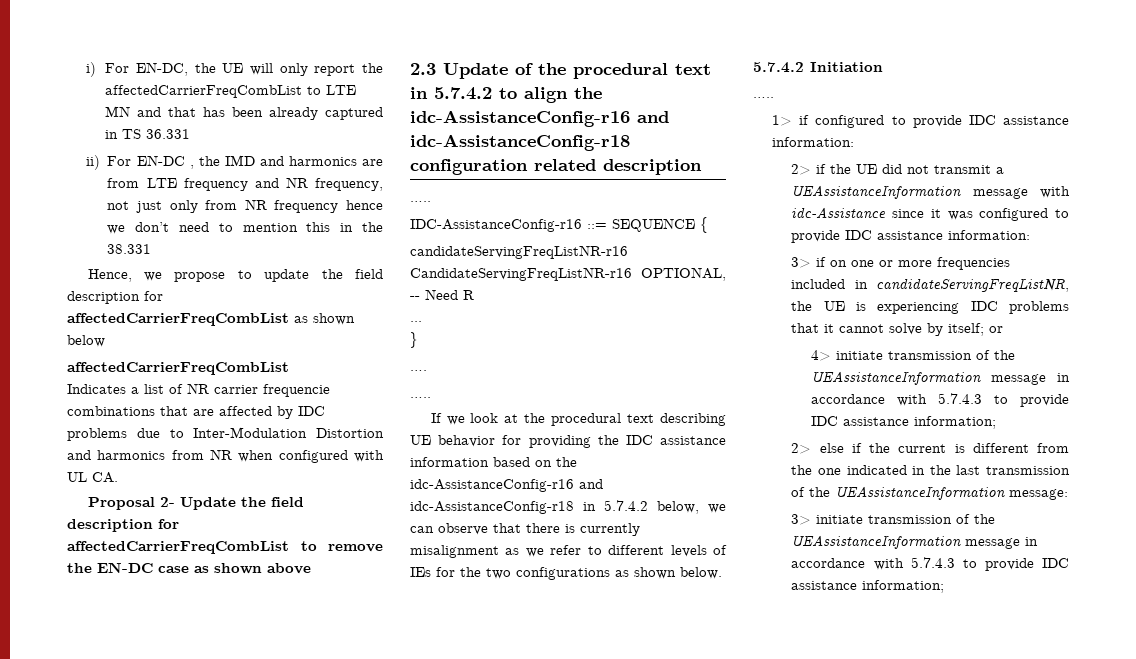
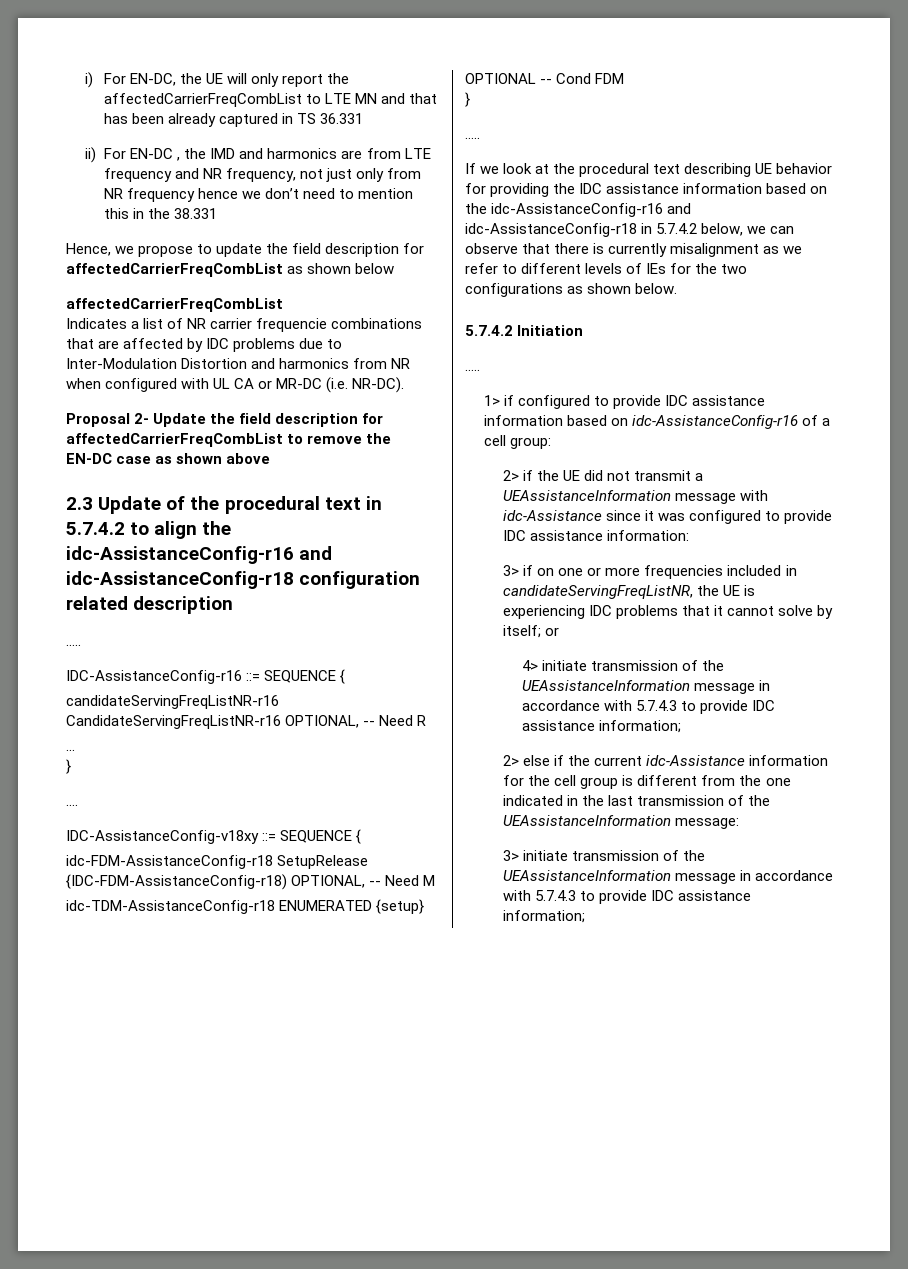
- Indicates a list of NR carrier frequencie combinations that are affected by IDC problems due to Inter-Modulation Distortion and harmonics from NR when configured with UL CA.
+ Indicates a list of NR carrier frequencie combinations that are affected by IDC problems due to Inter-Modulation Distortion and harmonics from NR when configured with UL CA or MR-DC (i.e. NR-DC).
+ IDC-AssistanceConfig-v18xy ::= SEQUENCE {
+ idc-FDM-AssistanceConfig-r18 SetupRelease {IDC-FDM-AssistanceConfig-r18) OPTIONAL, -- Need M
+ idc-TDM-AssistanceConfig-r18 ENUMERATED {setup} OPTIONAL -- Cond FDM
+ }
- 1> if configured to provide IDC assistance information:
+ 1> if configured to provide IDC assistance information based on idc-AssistanceConfig-r16 of a cell group:
- 2> else if the current is different from the one indicated in the last transmission of the UEAssistanceInformation message:
+ 2> else if the current idc-Assistance information for the cell group is different from the one indicated in the last transmission of the UEAssistanceInformation message:

